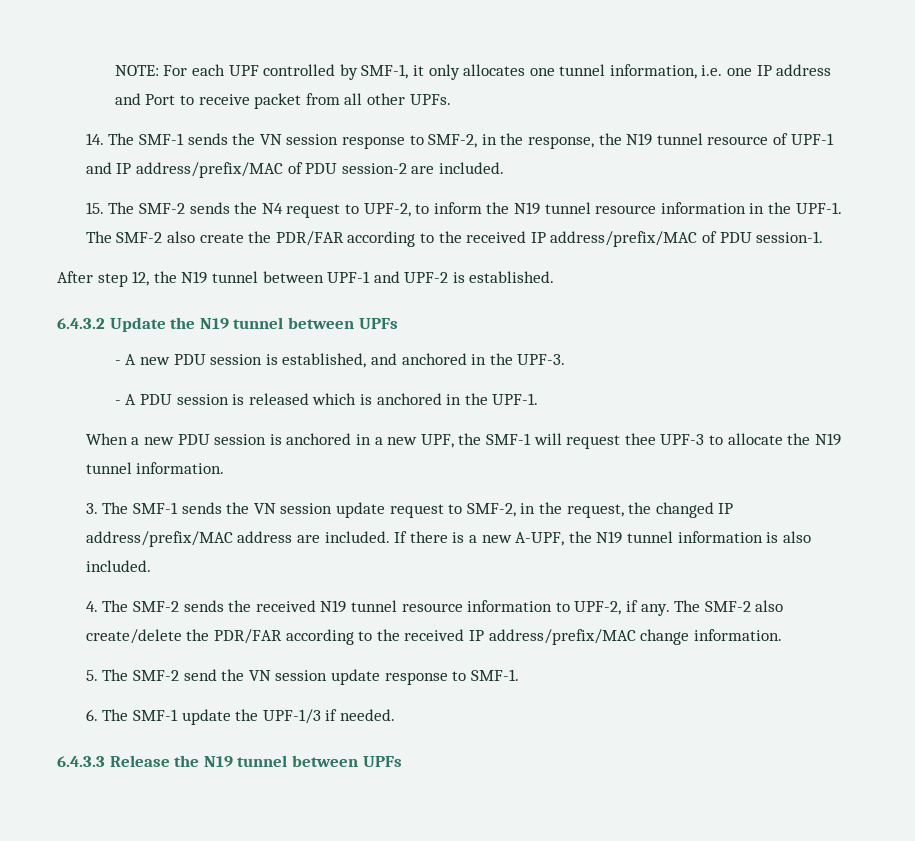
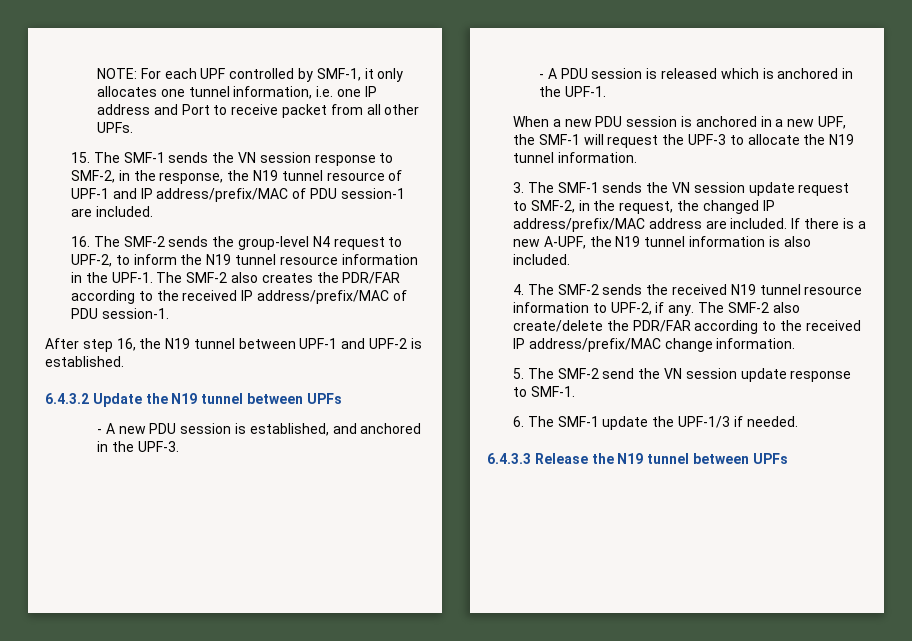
- 14. The SMF-1 sends the VN session response to SMF-2, in the response, the N19 tunnel resource of UPF-1 and IP address/prefix/MAC of PDU session-2 are included.
+ 15. The SMF-1 sends the VN session response to SMF-2, in the response, the N19 tunnel resource of UPF-1 and IP address/prefix/MAC of PDU session-1 are included.
- 15. The SMF-2 sends the N4 request to UPF-2, to inform the N19 tunnel resource information in the UPF-1.
+ 16. The SMF-2 sends the group-level N4 request to UPF-2, to inform the N19 tunnel resource information in the UPF-1.
- The SMF-2 also create the PDR/FAR according to the received IP address/prefix/MAC of PDU session-1.
+ The SMF-2 also creates the PDR/FAR according to the received IP address/prefix/MAC of PDU session-1.
- After step 12, the N19 tunnel between UPF-1 and UPF-2 is established.
+ After step 16, the N19 tunnel between UPF-1 and UPF-2 is established.
- When a new PDU session is anchored in a new UPF, the SMF-1 will request thee UPF-3 to allocate the N19 tunnel information.
+ When a new PDU session is anchored in a new UPF, the SMF-1 will request the UPF-3 to allocate the N19 tunnel information.

